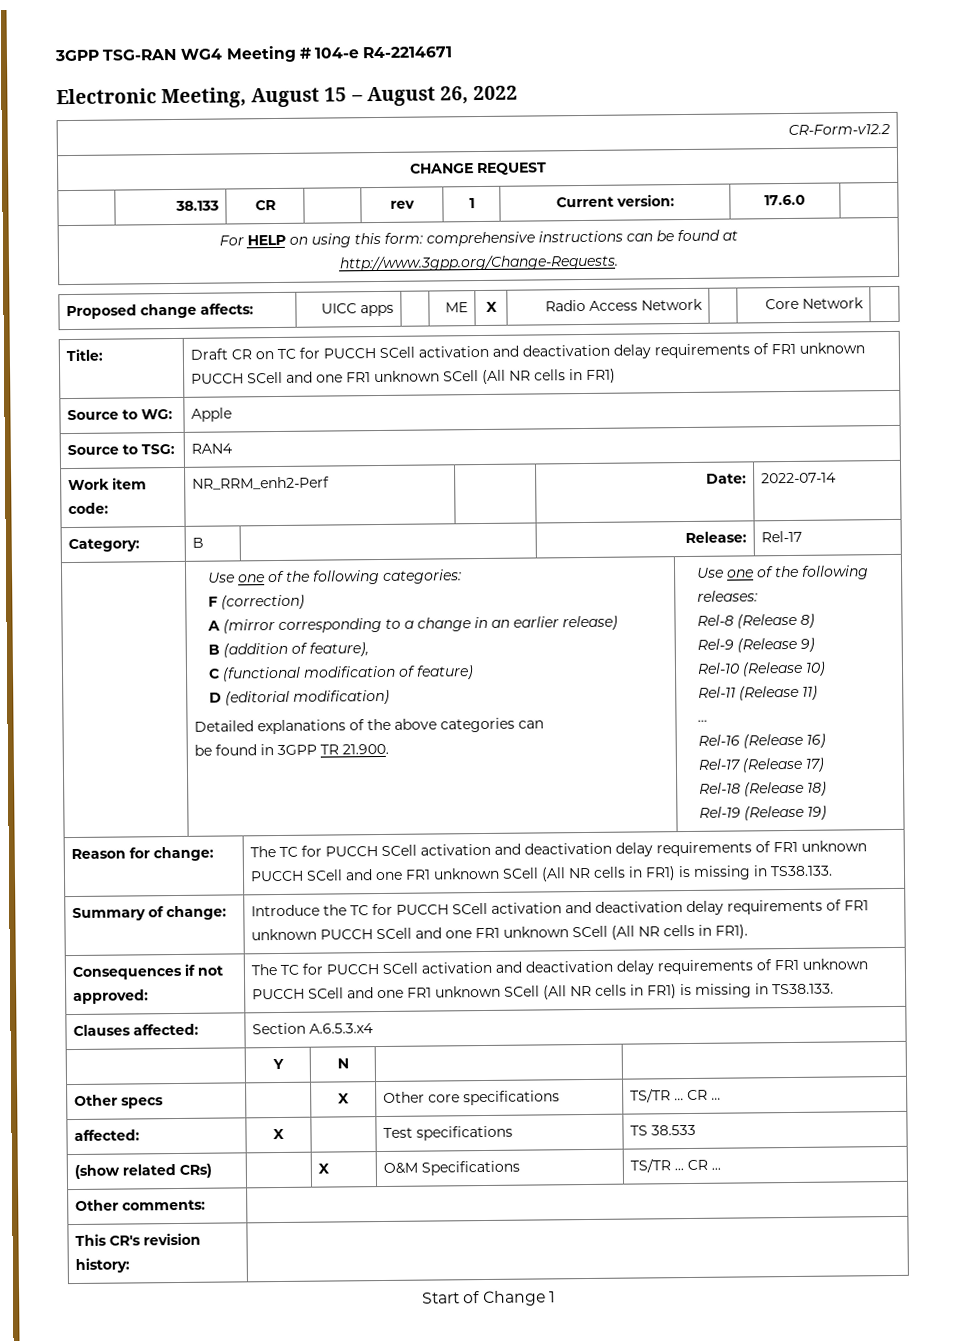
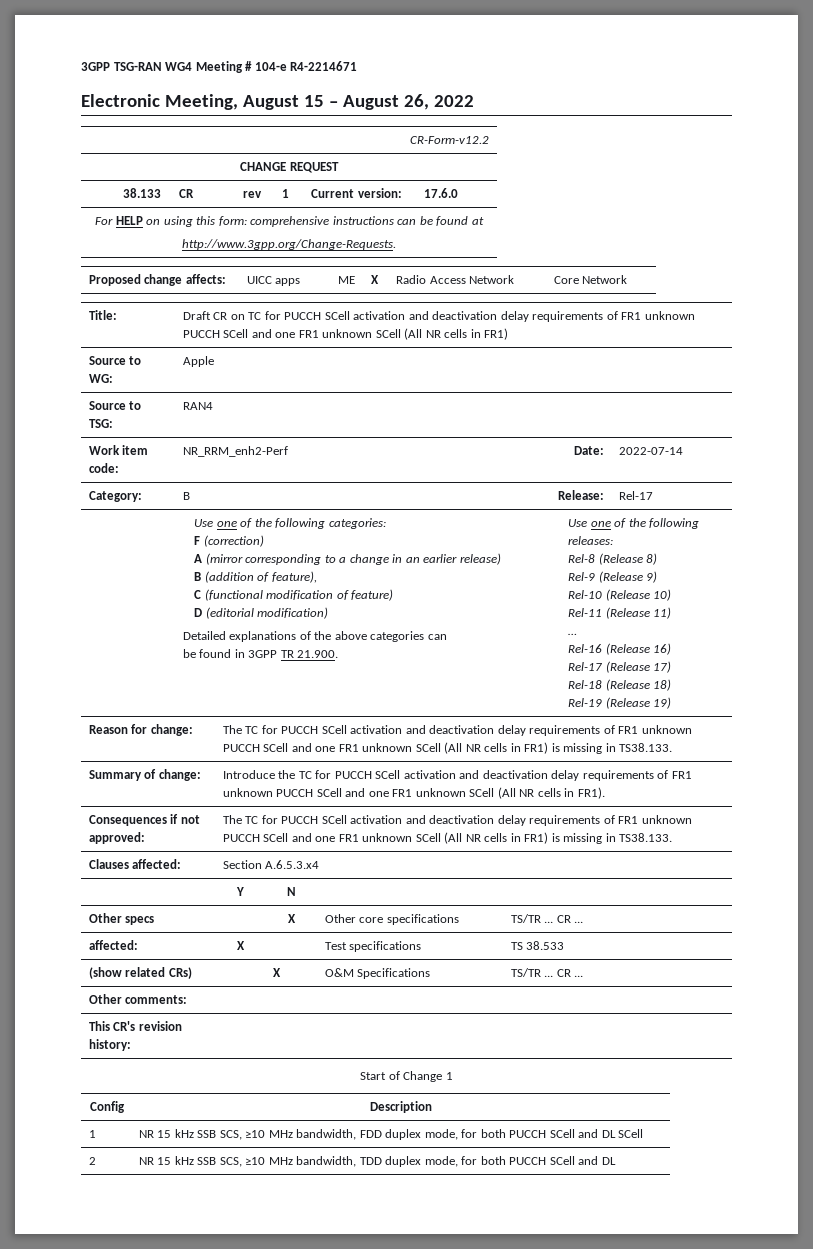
+ Config | Description
+ 1 | NR 15 kHz SSB SCS, ≥10 MHz bandwidth, FDD duplex mode, for both PUCCH SCell and DL SCell
+ 2 | NR 15 kHz SSB SCS, ≥10 MHz bandwidth, TDD duplex mode, for both PUCCH SCell and DL

